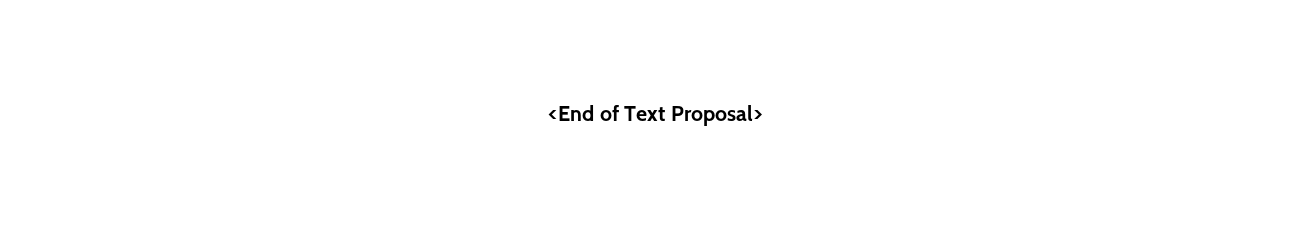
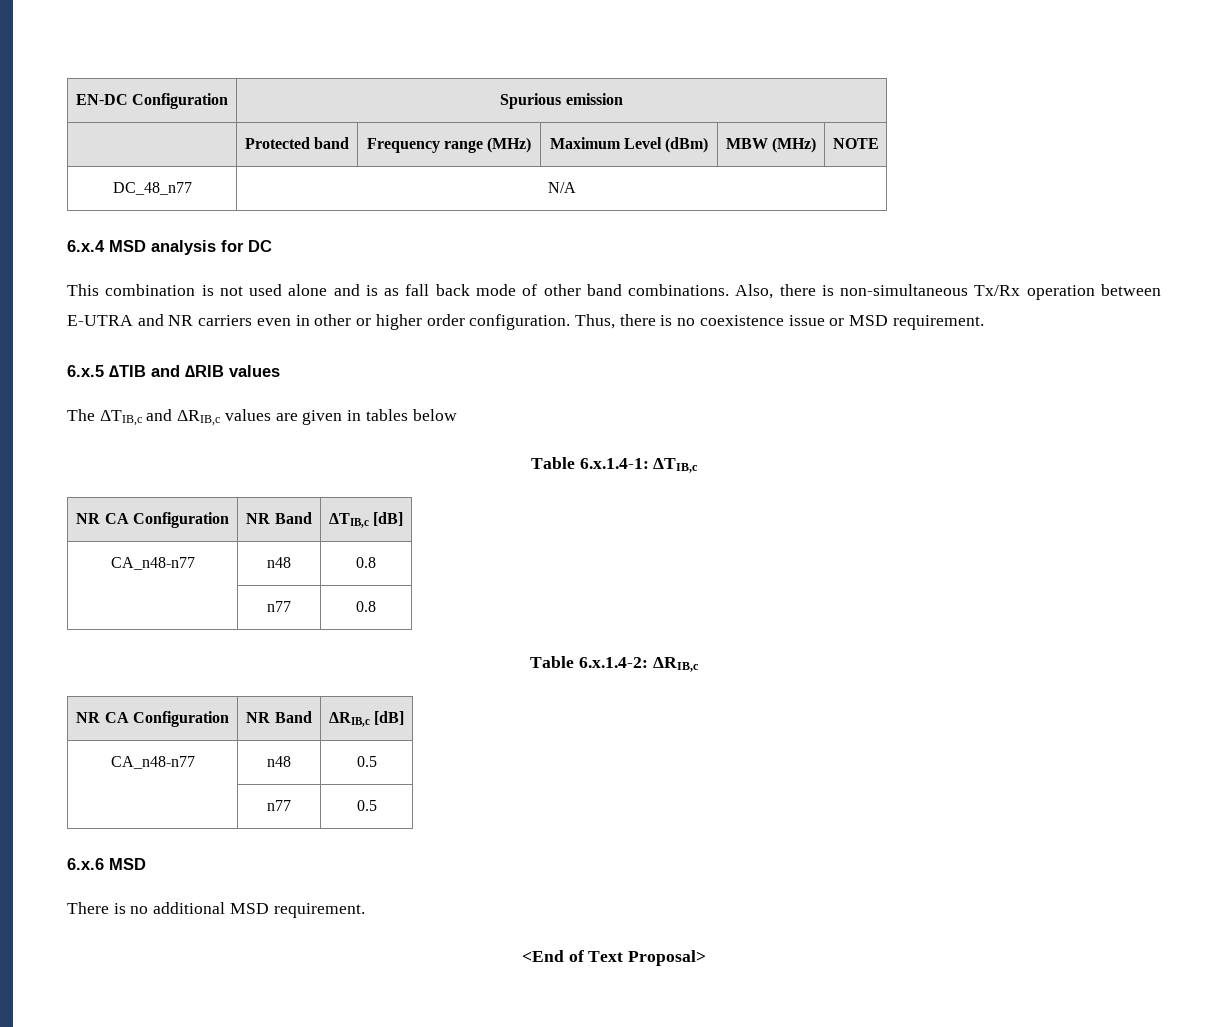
+ EN-DC Configuration | Spurious emission
+ | Protected band | Frequency range (MHz) | Maximum Level (dBm) | MBW (MHz) | NOTE
+ DC_48_n77 | N/A
+ 6.x.4 MSD analysis for DC
+ This combination is not used alone and is as fall back mode of other band combinations. Also, there is non-simultaneous Tx/Rx operation between E-UTRA and NR carriers even in other or higher order configuration. Thus, there is no coexistence issue or MSD requirement.
+ 6.x.5 ∆TIB and ∆RIB values
+ The ΔTIB,c and ΔRIB,c values are given in tables below
+ Table 6.x.1.4-1: ΔTIB,c
+ NR CA Configuration | NR Band | ΔTIB,c [dB]
+ CA_n48-n77 | n48 | 0.8
+ | n77 | 0.8
+ Table 6.x.1.4-2: ΔRIB,c
+ NR CA Configuration | NR Band | ΔRIB,c [dB]
+ CA_n48-n77 | n48 | 0.5
+ | n77 | 0.5
+ 6.x.6 MSD
+ There is no additional MSD requirement.

